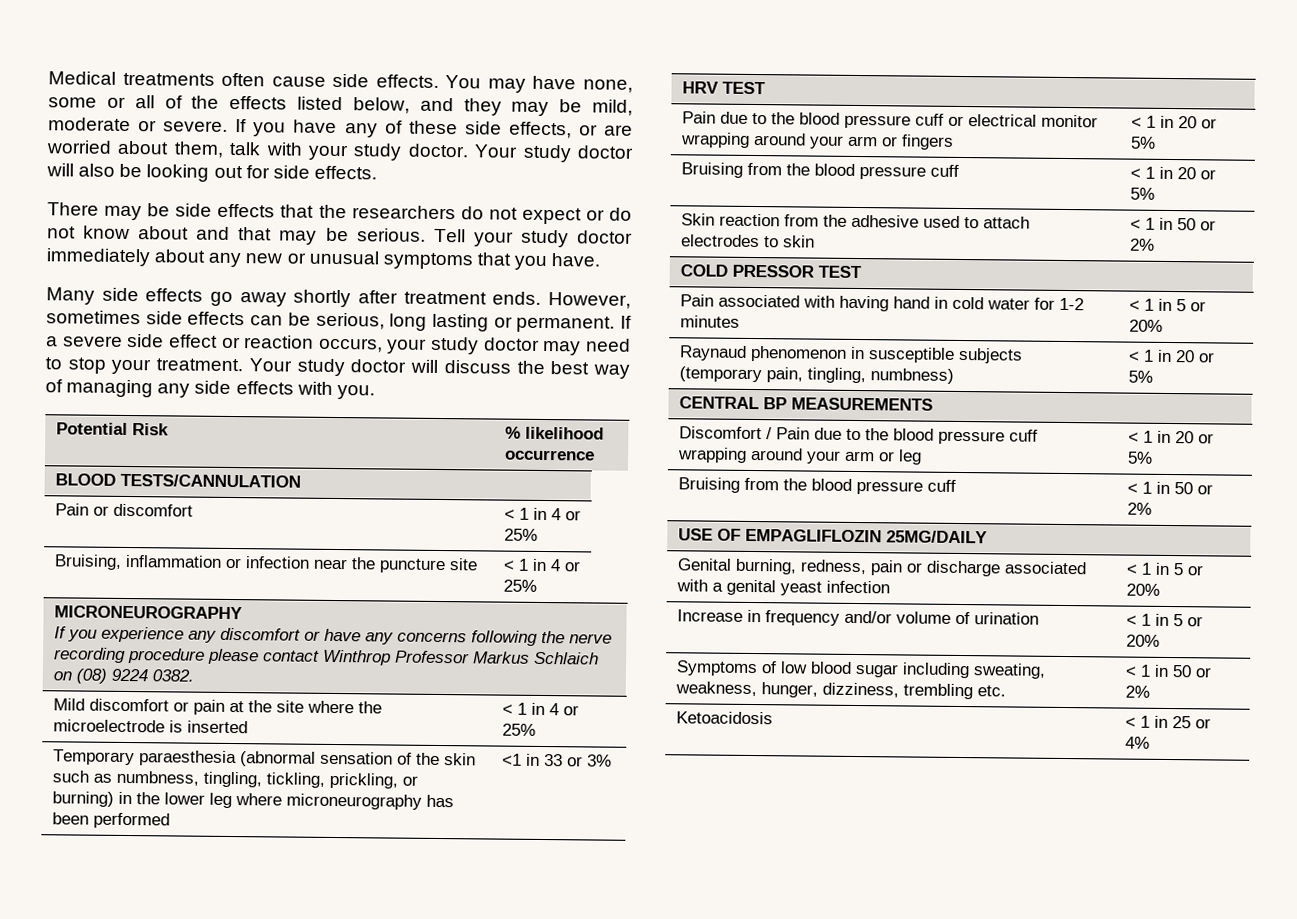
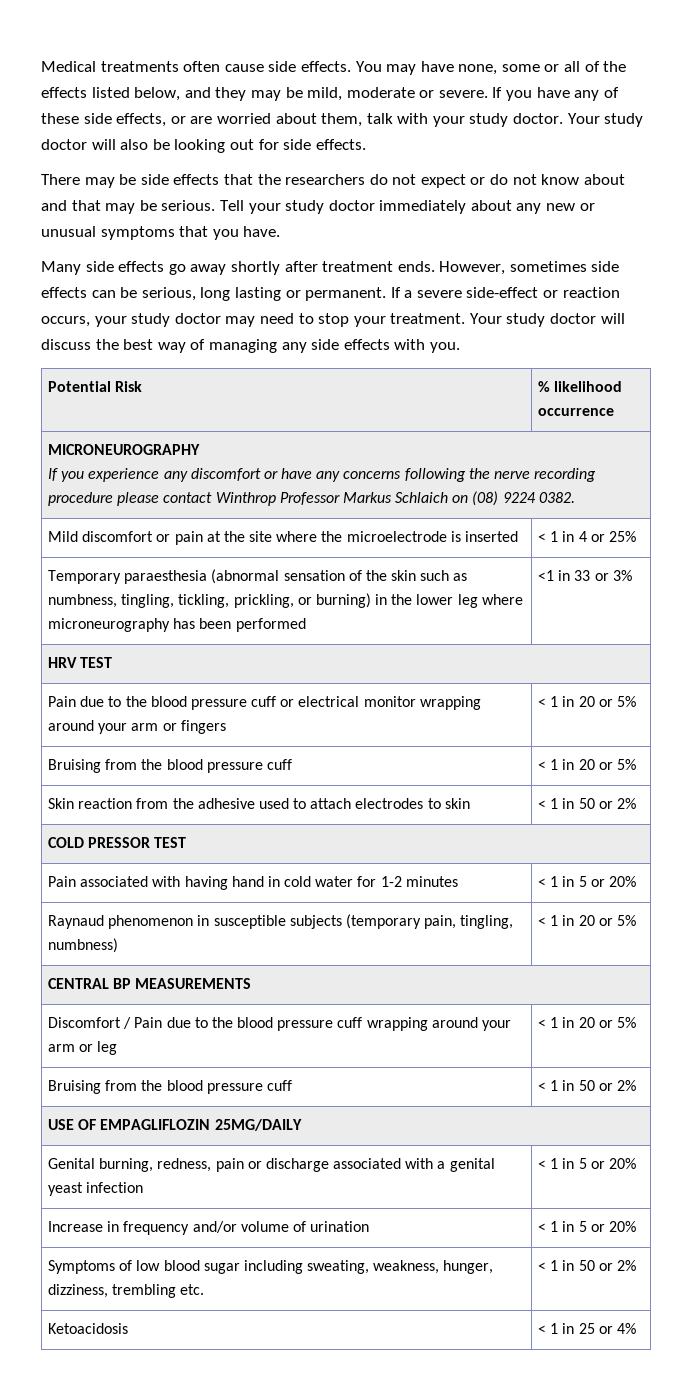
- If a severe side effect or reaction occurs, your study doctor may need to stop your treatment.
+ If a severe side-effect or reaction occurs, your study doctor may need to stop your treatment.
- BLOOD TESTS/CANNULATION
- Pain or discomfort | < 1 in 4 or 25%
- Bruising, inflammation or infection near the puncture site | < 1 in 4 or 25%

